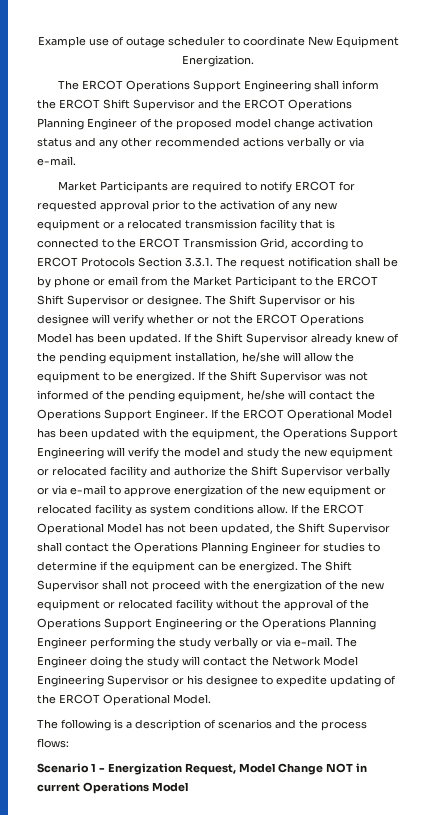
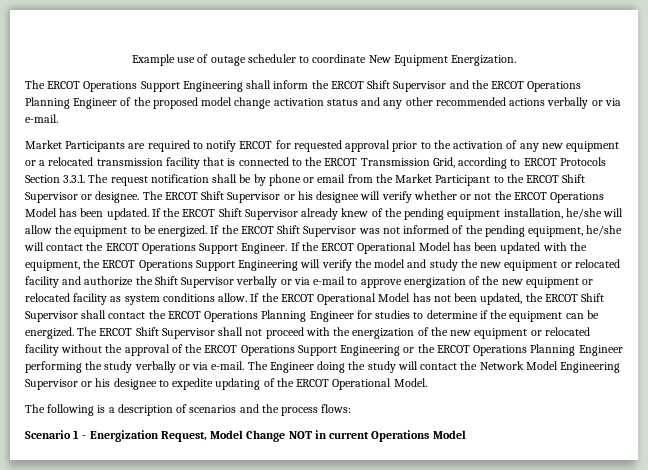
- The Shift Supervisor or his designee will verify whether or not the ERCOT Operations Model has been updated.
+ The ERCOT Shift Supervisor or his designee will verify whether or not the ERCOT Operations Model has been updated.
- If the Shift Supervisor already knew of the pending equipment installation, he/she will allow the equipment to be energized.
+ If the ERCOT Shift Supervisor already knew of the pending equipment installation, he/she will allow the equipment to be energized.
- If the Shift Supervisor was not informed of the pending equipment, he/she will contact the Operations Support Engineer.
+ If the ERCOT Shift Supervisor was not informed of the pending equipment, he/she will contact the ERCOT Operations Support Engineer.
- If the ERCOT Operational Model has been updated with the equipment, the Operations Support Engineering will verify the model and study the new equipment or relocated facility and authorize the Shift Supervisor verbally or via e-mail to approve energization of the new equipment or relocated facility as system conditions allow.
+ If the ERCOT Operational Model has been updated with the equipment, the ERCOT Operations Support Engineering will verify the model and study the new equipment or relocated facility and authorize the Shift Supervisor verbally or via e-mail to approve energization of the new equipment or relocated facility as system conditions allow.
- If the ERCOT Operational Model has not been updated, the Shift Supervisor shall contact the Operations Planning Engineer for studies to determine if the equipment can be energized.
+ If the ERCOT Operational Model has not been updated, the ERCOT Shift Supervisor shall contact the ERCOT Operations Planning Engineer for studies to determine if the equipment can be energized.
- The Shift Supervisor shall not proceed with the energization of the new equipment or relocated facility without the approval of the Operations Support Engineering or the Operations Planning Engineer performing the study verbally or via e-mail.
+ The ERCOT Shift Supervisor shall not proceed with the energization of the new equipment or relocated facility without the approval of the ERCOT Operations Support Engineering or the ERCOT Operations Planning Engineer performing the study verbally or via e-mail.

